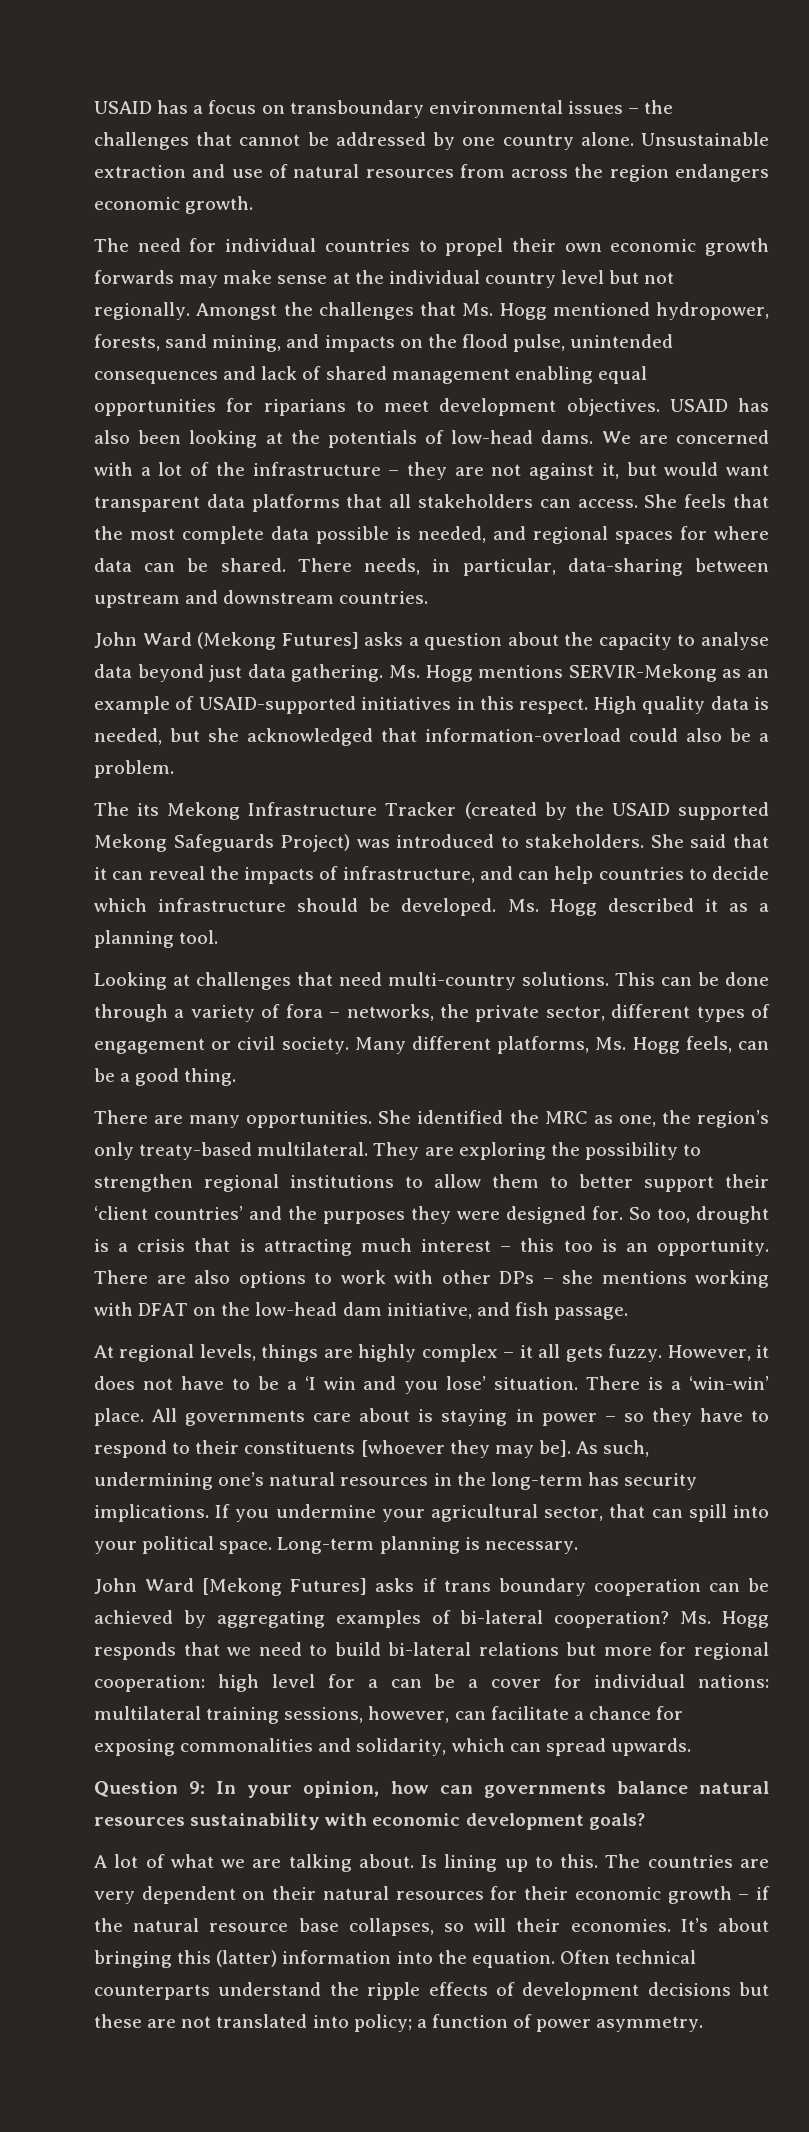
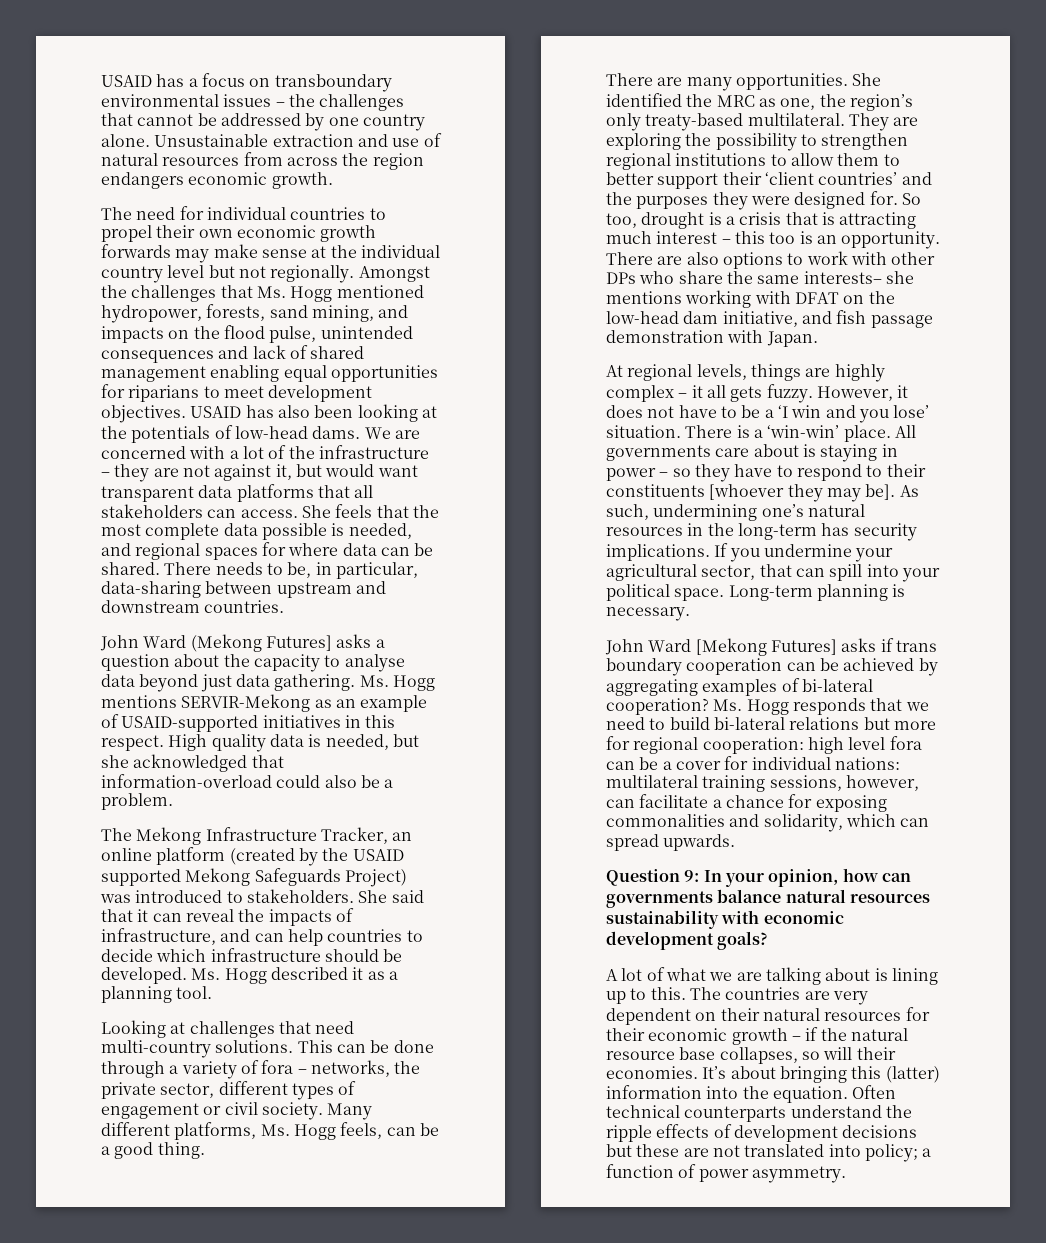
- There needs, in particular, data-sharing between upstream and downstream countries.
+ There needs to be, in particular, data-sharing between upstream and downstream countries.
- The its Mekong Infrastructure Tracker (created by the USAID supported Mekong Safeguards Project) was introduced to stakeholders.
+ The Mekong Infrastructure Tracker, an online platform (created by the USAID supported Mekong Safeguards Project) was introduced to stakeholders.
- There are also options to work with other DPs – she mentions working with DFAT on the low-head dam initiative, and fish passage.
+ There are also options to work with other DPs who share the same interests– she mentions working with DFAT on the low-head dam initiative, and fish passage demonstration with Japan.
- Ms. Hogg responds that we need to build bi-lateral relations but more for regional cooperation: high level for a can be a cover for individual nations: multilateral training sessions, however, can facilitate a chance for exposing commonalities and solidarity, which can spread upwards.
+ Ms. Hogg responds that we need to build bi-lateral relations but more for regional cooperation: high level fora can be a cover for individual nations: multilateral training sessions, however, can facilitate a chance for exposing commonalities and solidarity, which can spread upwards.
- A lot of what we are talking about. Is lining up to this.
+ A lot of what we are talking about is lining up to this.

